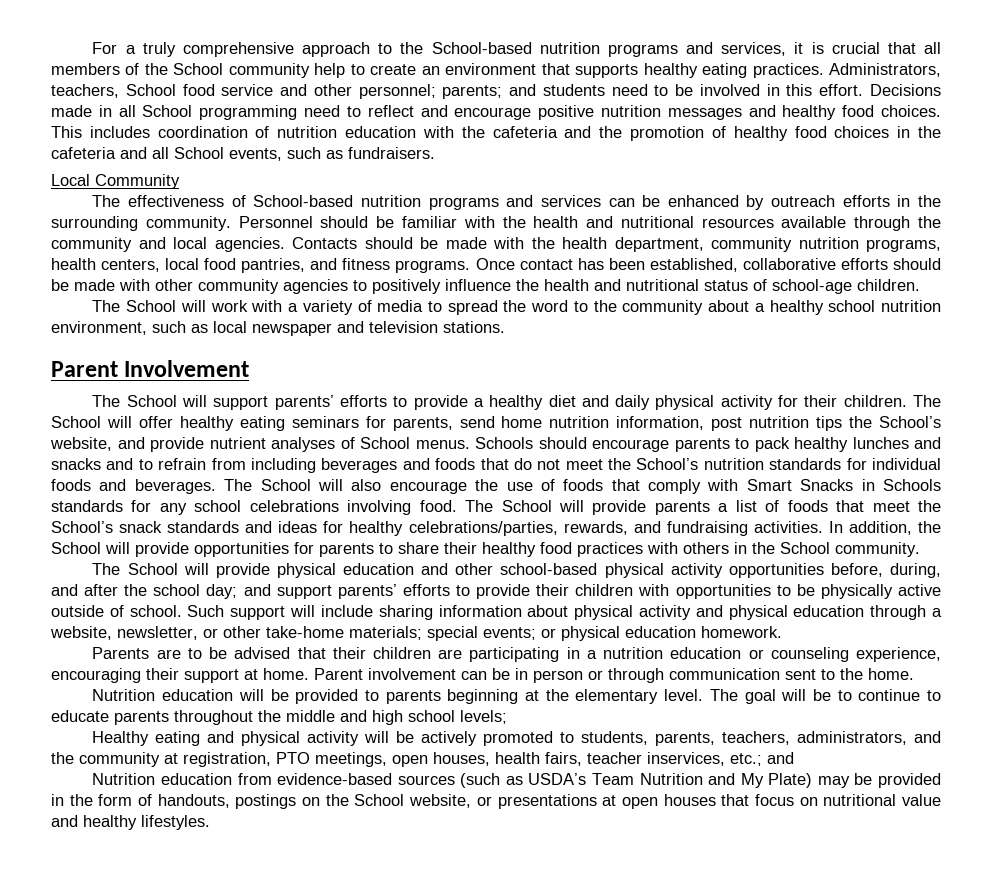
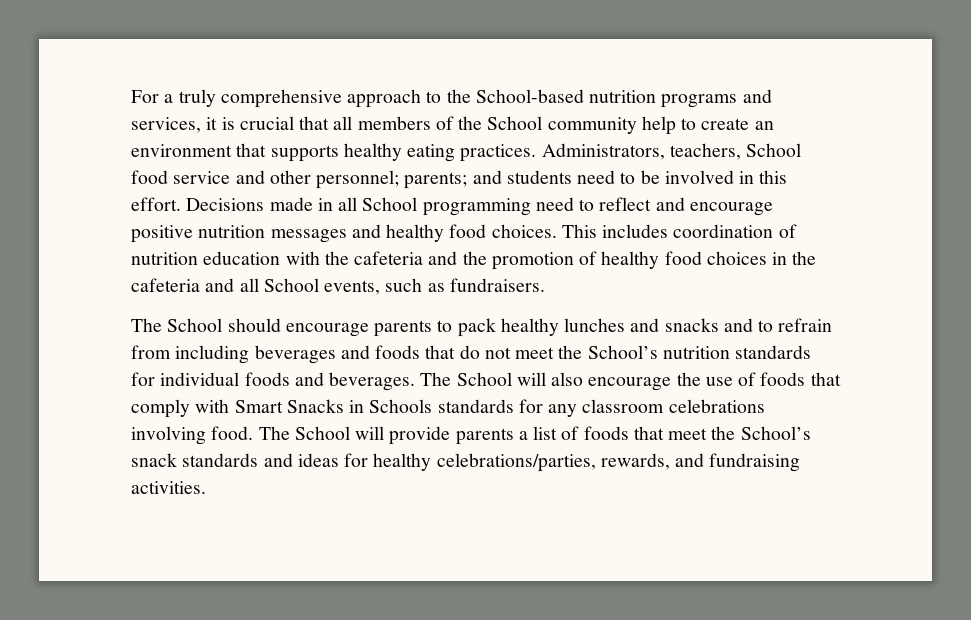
- Local Community
- The effectiveness of School-based nutrition programs and services can be enhanced by outreach efforts in the surrounding community. Personnel should be familiar with the health and nutritional resources available through the community and local agencies. Contacts should be made with the health department, community nutrition programs, health centers, local food pantries, and fitness programs. Once contact has been established, collaborative efforts should be made with other community agencies to positively influence the health and nutritional status of school-age children.
- The School will work with a variety of media to spread the word to the community about a healthy school nutrition environment, such as local newspaper and television stations.
- Parent Involvement
- The School will support parents’ efforts to provide a healthy diet and daily physical activity for their children. The School will offer healthy eating seminars for parents, send home nutrition information, post nutrition tips the School’s website, and provide nutrient analyses of School menus. Schools should encourage parents to pack healthy lunches and snacks and to refrain from including beverages and foods that do not meet the School’s nutrition standards for individual foods and beverages.
+ The School should encourage parents to pack healthy lunches and snacks and to refrain from including beverages and foods that do not meet the School’s nutrition standards for individual foods and beverages.
- The School will also encourage the use of foods that comply with Smart Snacks in Schools standards for any school celebrations involving food.
+ The School will also encourage the use of foods that comply with Smart Snacks in Schools standards for any classroom celebrations involving food.
- In addition, the School will provide opportunities for parents to share their healthy food practices with others in the School community.
- The School will provide physical education and other school-based physical activity opportunities before, during, and after the school day; and support parents’ efforts to provide their children with opportunities to be physically active outside of school. Such support will include sharing information about physical activity and physical education through a website, newsletter, or other take-home materials; special events; or physical education homework.
- Parents are to be advised that their children are participating in a nutrition education or counseling experience, encouraging their support at home. Parent involvement can be in person or through communication sent to the home.
- Nutrition education will be provided to parents beginning at the elementary level. The goal will be to continue to educate parents throughout the middle and high school levels;
- Healthy eating and physical activity will be actively promoted to students, parents, teachers, administrators, and the community at registration, PTO meetings, open houses, health fairs, teacher inservices, etc.; and
- Nutrition education from evidence-based sources (such as USDA’s Team Nutrition and My Plate) may be provided in the form of handouts, postings on the School website, or presentations at open houses that focus on nutritional value and healthy lifestyles.

